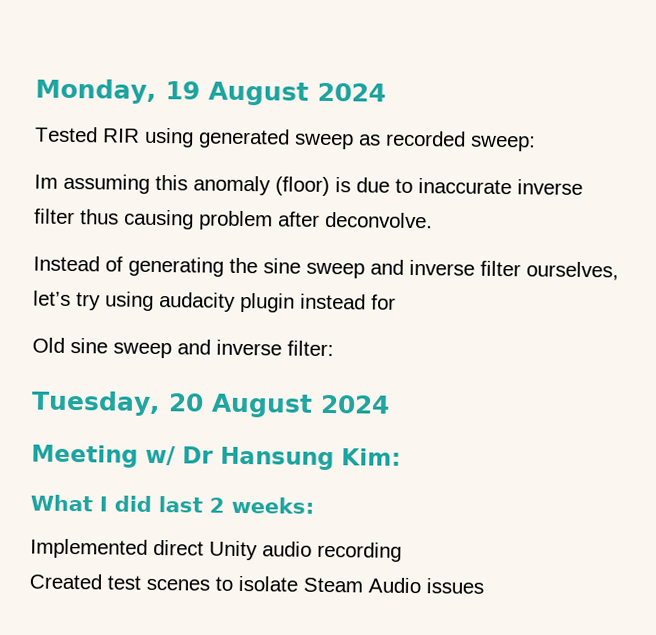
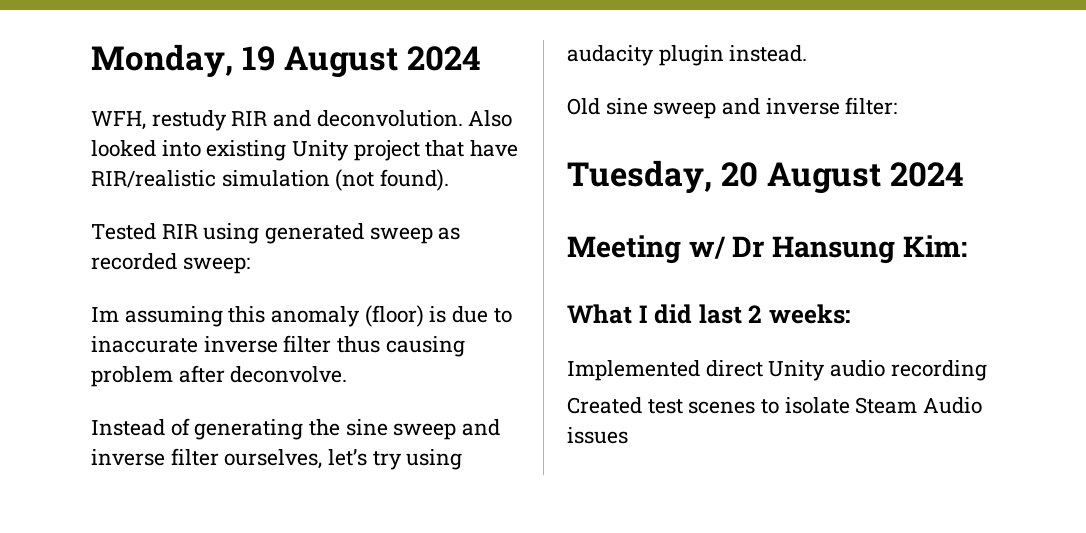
+ WFH, restudy RIR and deconvolution. Also looked into existing Unity project that have RIR/realistic simulation (not found).
- Instead of generating the sine sweep and inverse filter ourselves, let’s try using audacity plugin instead for
+ Instead of generating the sine sweep and inverse filter ourselves, let’s try using audacity plugin instead.

